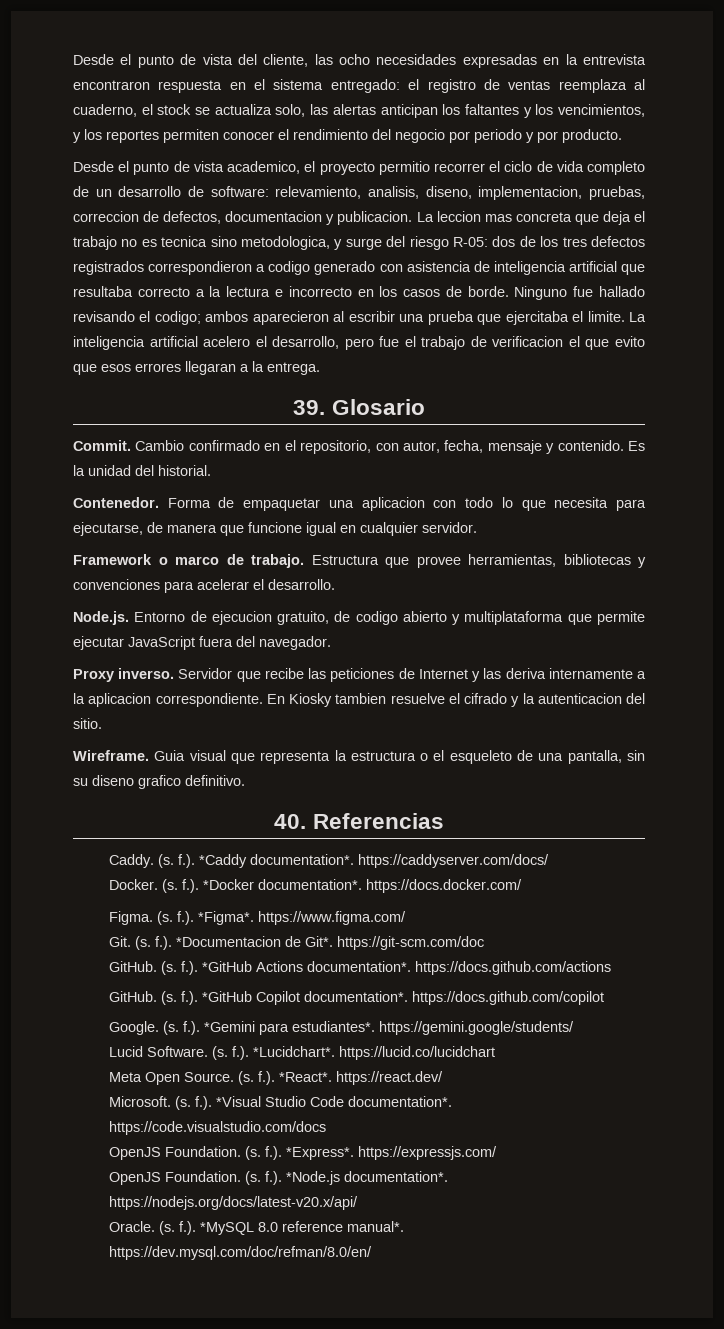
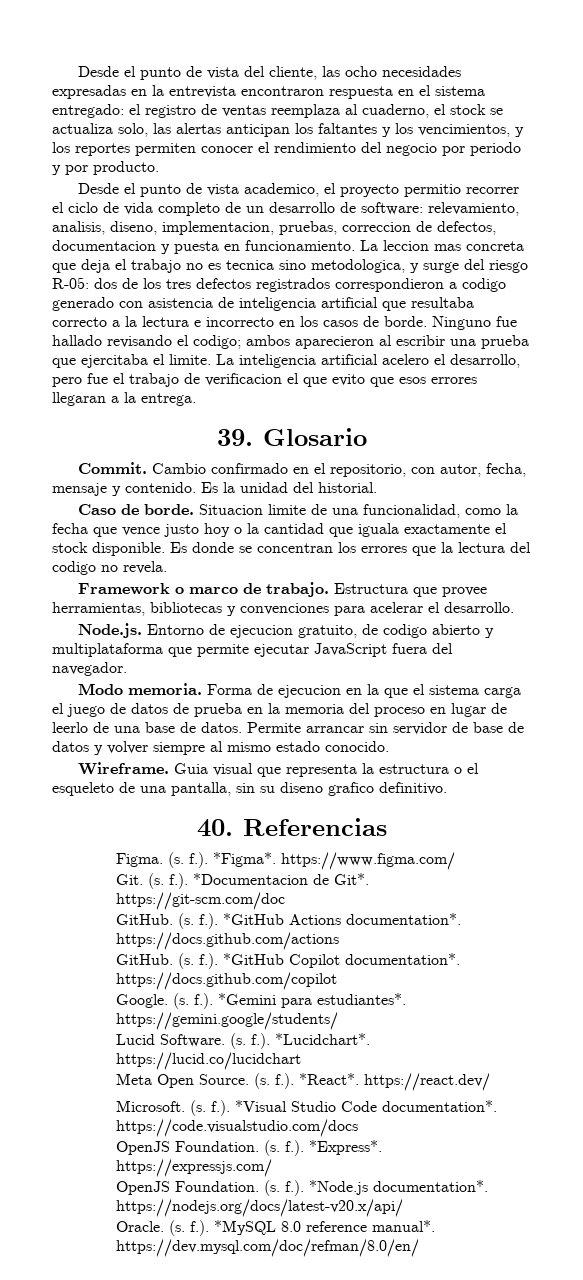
- Desde el punto de vista academico, el proyecto permitio recorrer el ciclo de vida completo de un desarrollo de software: relevamiento, analisis, diseno, implementacion, pruebas, correccion de defectos, documentacion y publicacion.
+ Desde el punto de vista academico, el proyecto permitio recorrer el ciclo de vida completo de un desarrollo de software: relevamiento, analisis, diseno, implementacion, pruebas, correccion de defectos, documentacion y puesta en funcionamiento.
- Contenedor. Forma de empaquetar una aplicacion con todo lo que necesita para ejecutarse, de manera que funcione igual en cualquier servidor.
+ Caso de borde. Situacion limite de una funcionalidad, como la fecha que vence justo hoy o la cantidad que iguala exactamente el stock disponible. Es donde se concentran los errores que la lectura del codigo no revela.
- Proxy inverso. Servidor que recibe las peticiones de Internet y las deriva internamente a la aplicacion correspondiente. En Kiosky tambien resuelve el cifrado y la autenticacion del sitio.
+ Modo memoria. Forma de ejecucion en la que el sistema carga el juego de datos de prueba en la memoria del proceso en lugar de leerlo de una base de datos. Permite arrancar sin servidor de base de datos y volver siempre al mismo estado conocido.
- Caddy. (s. f.). *Caddy documentation*. https://caddyserver.com/docs/
- Docker. (s. f.). *Docker documentation*. https://docs.docker.com/

